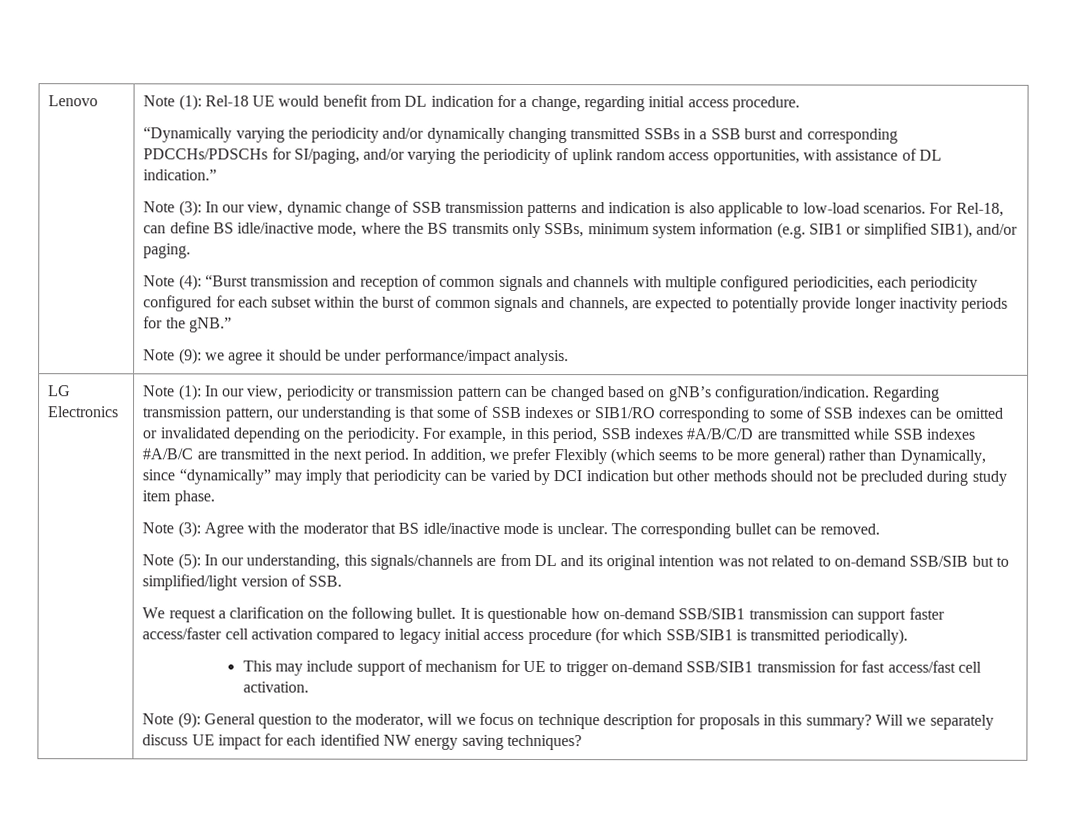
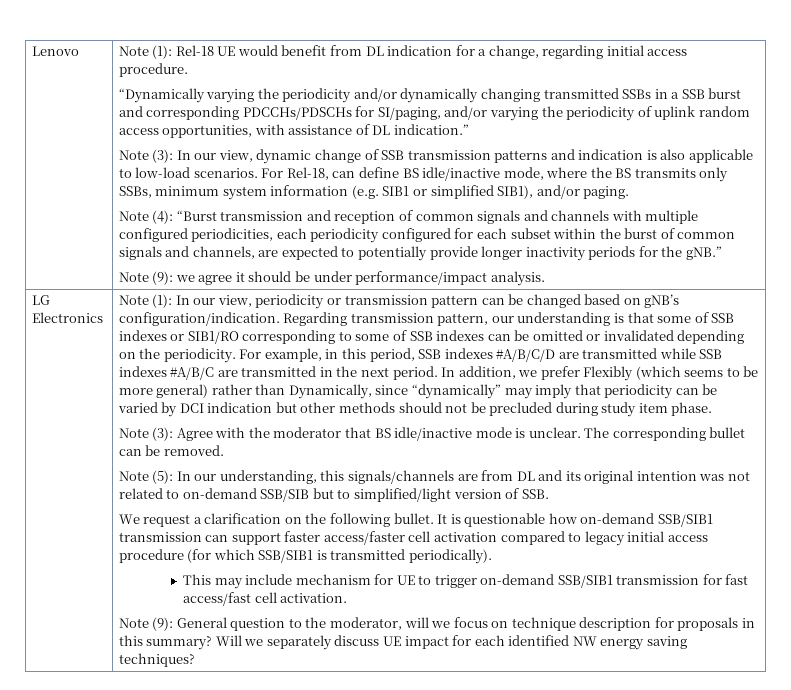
- This may include support of mechanism for UE to trigger on-demand SSB/SIB1 transmission for fast access/fast cell activation.
+ This may include mechanism for UE to trigger on-demand SSB/SIB1 transmission for fast access/fast cell activation.

